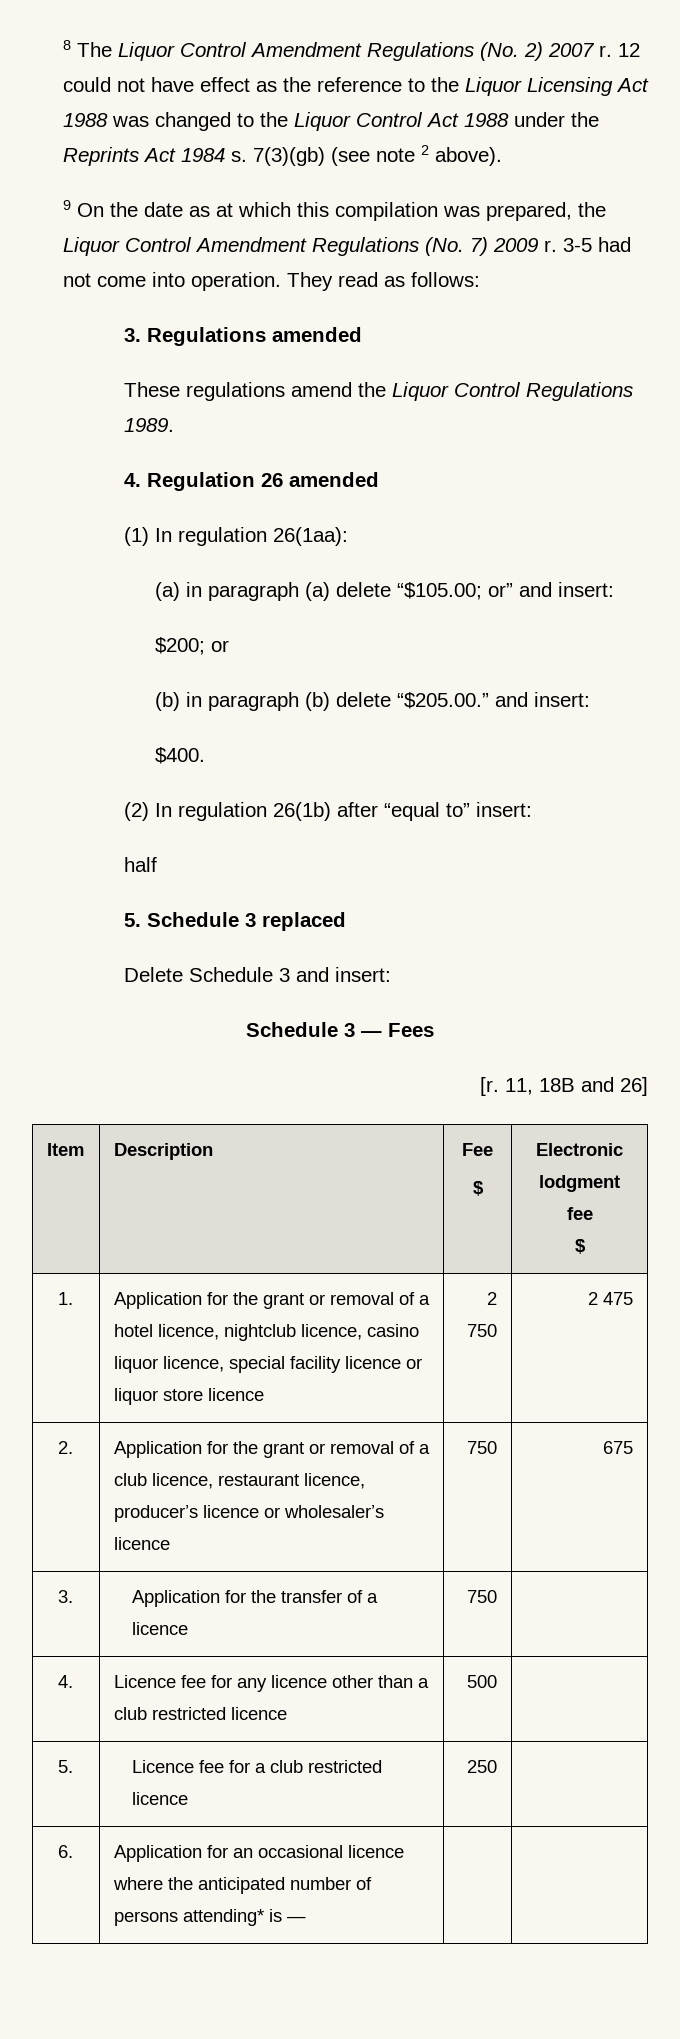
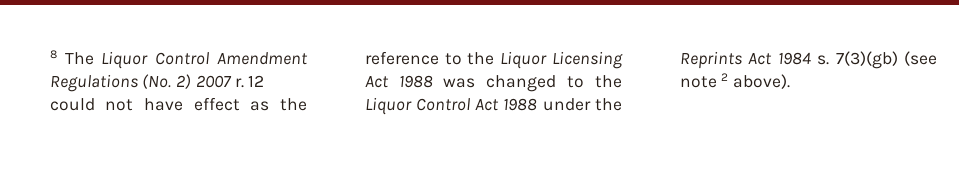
- 9 On the date as at which this compilation was prepared, the Liquor Control Amendment Regulations (No. 7) 2009 r. 3-5 had not come into operation. They read as follows:
- 3. Regulations amended
- These regulations amend the Liquor Control Regulations 1989.
- 4. Regulation 26 amended
- (1) In regulation 26(1aa):
- (a) in paragraph (a) delete “$105.00; or” and insert:
- $200; or
- (b) in paragraph (b) delete “$205.00.” and insert:
- $400.
- (2) In regulation 26(1b) after “equal to” insert:
- half
- 5. Schedule 3 replaced
- Delete Schedule 3 and insert:
- Schedule 3 — Fees
- [r. 11, 18B and 26]
- Item | Description | Fee
- $ | Electronic lodgment fee
- $
- 1. | Application for the grant or removal of a hotel licence, nightclub licence, casino liquor licence, special facility licence or liquor store licence | 2 750 | 2 475
- 2. | Application for the grant or removal of a club licence, restaurant licence, producer’s licence or wholesaler’s licence | 750 | 675
- 3. | Application for the transfer of a licence | 750 |
- 4. | Licence fee for any licence other than a club restricted licence | 500 |
- 5. | Licence fee for a club restricted licence | 250 |
- 6. | Application for an occasional licence where the anticipated number of persons attending* is — | |

